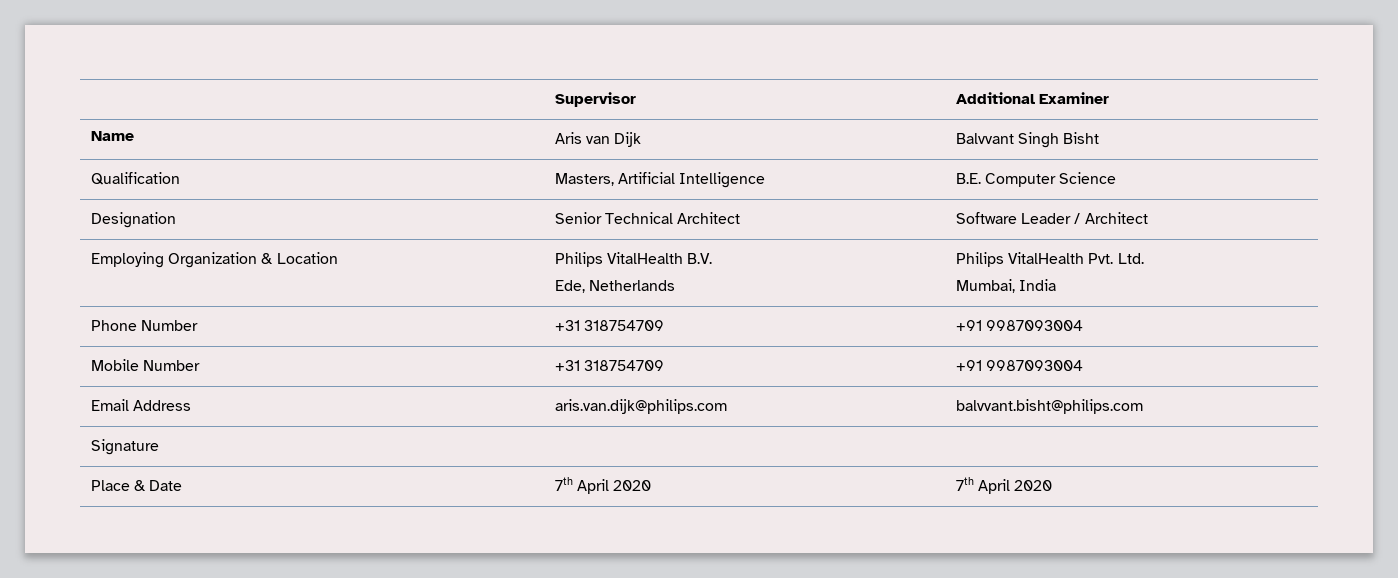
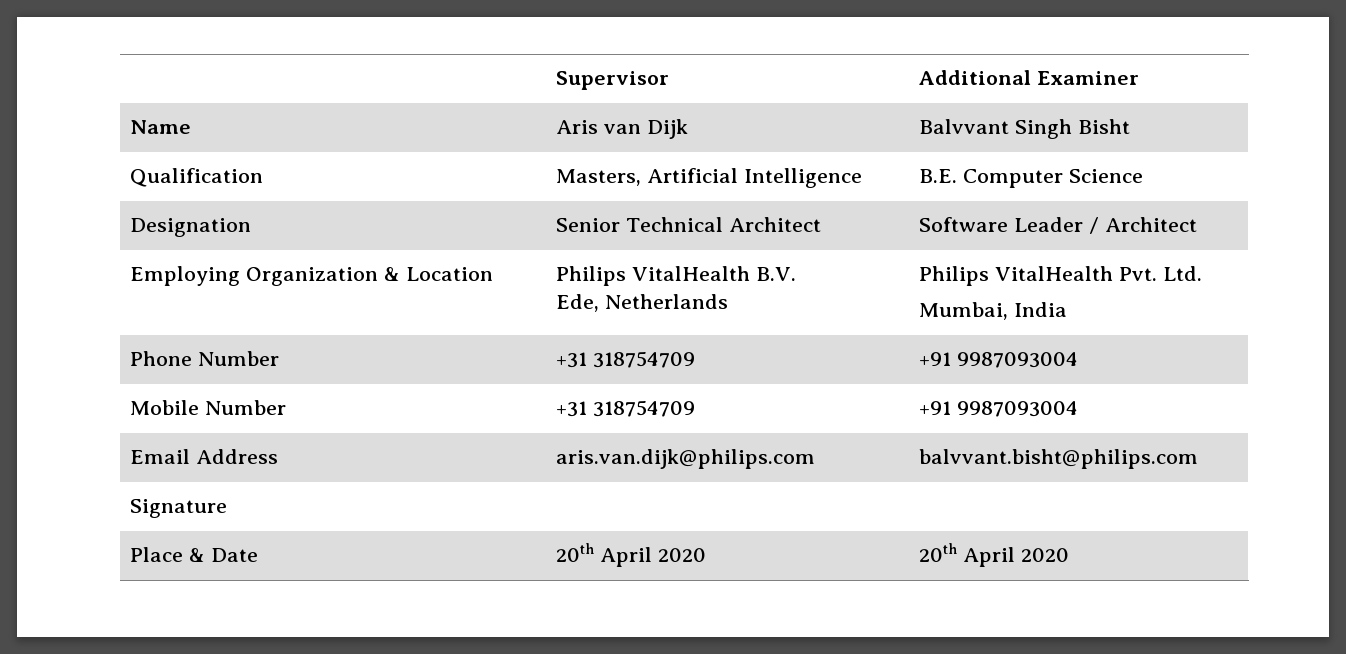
- Place & Date | 7th April 2020 | 7th April 2020
+ Place & Date | 20th April 2020 | 20th April 2020

